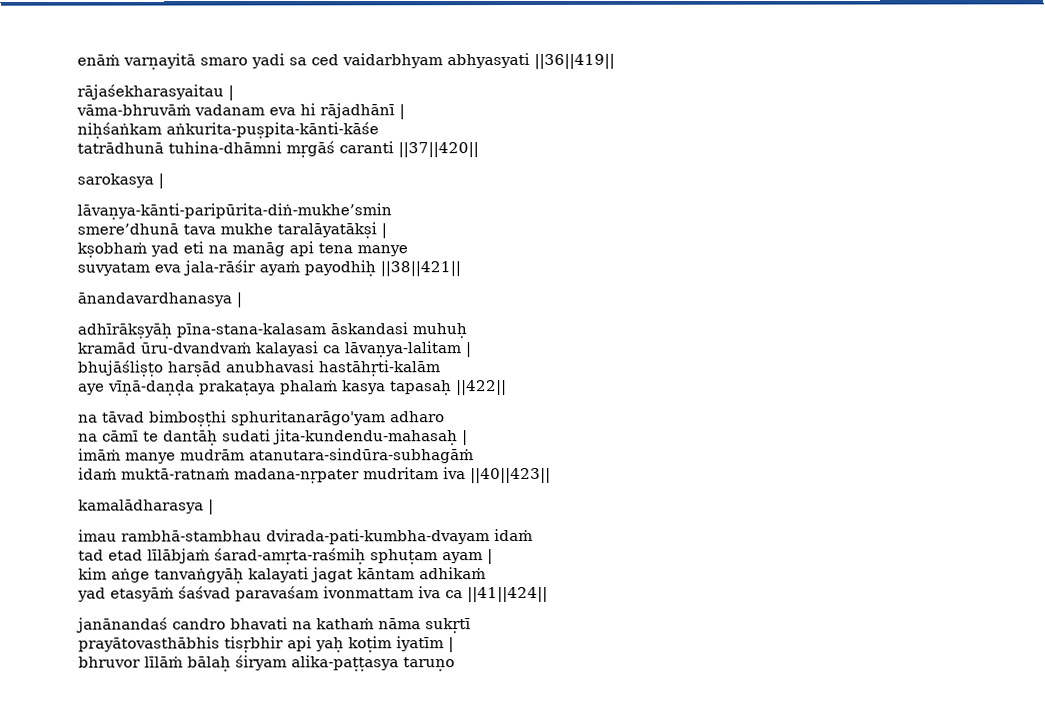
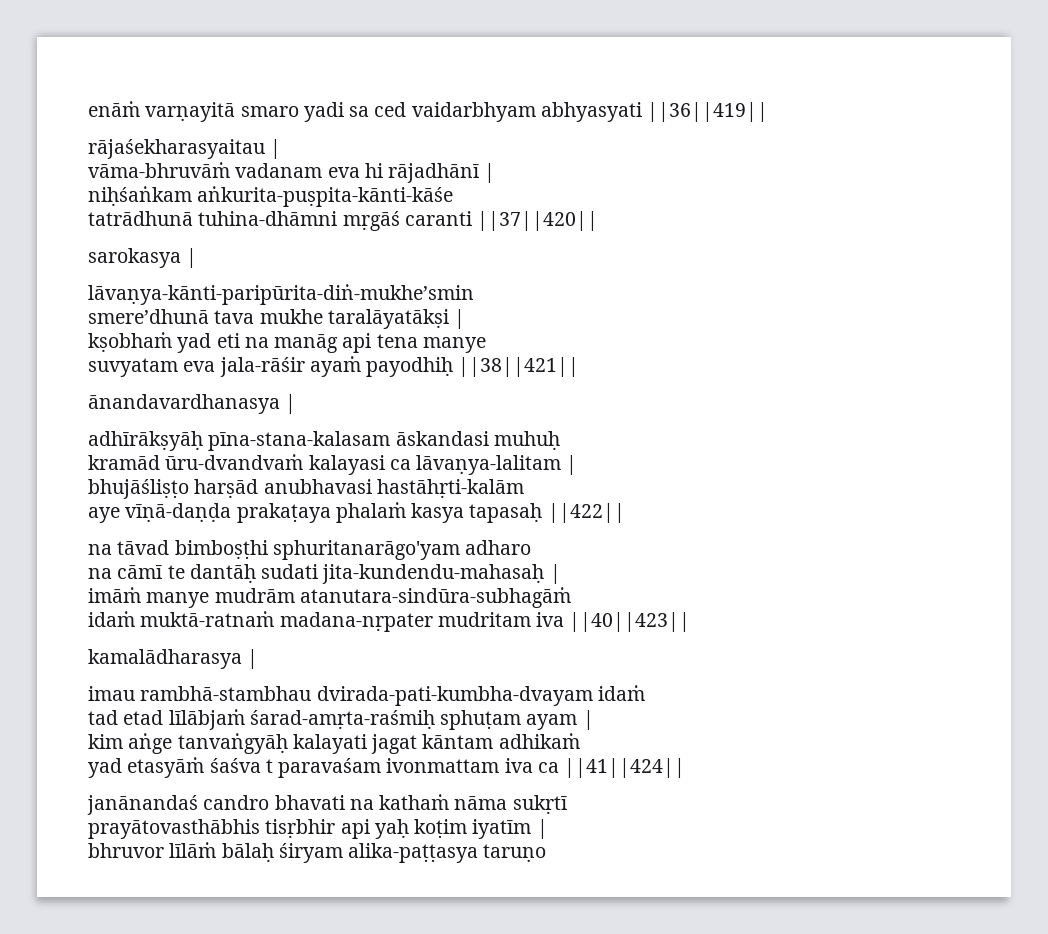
- yad etasyāṁ śaśvad paravaśam ivonmattam iva ca ||41||424||
+ yad etasyāṁ śaśva t paravaśam ivonmattam iva ca ||41||424||

